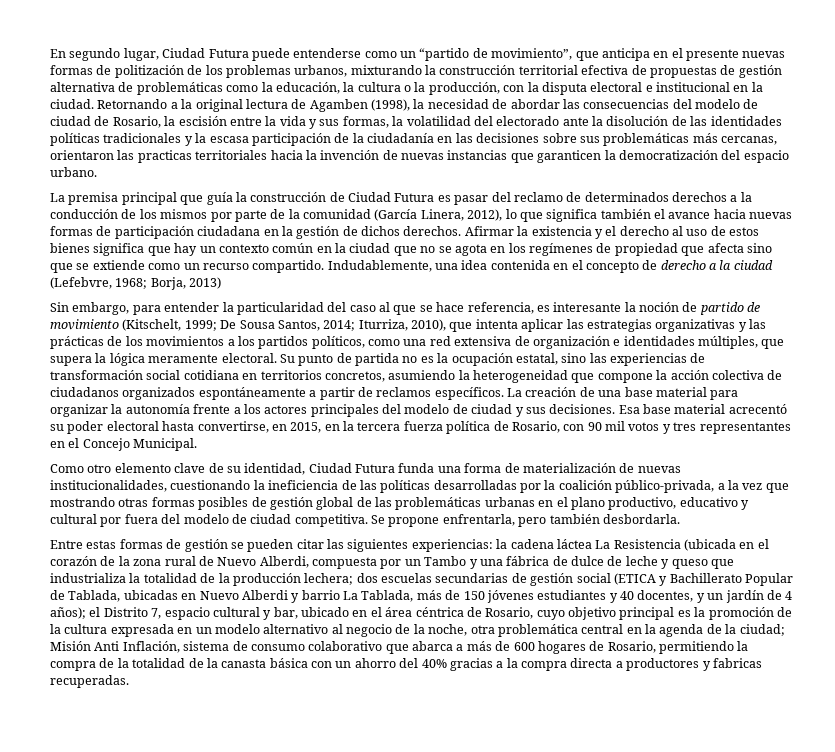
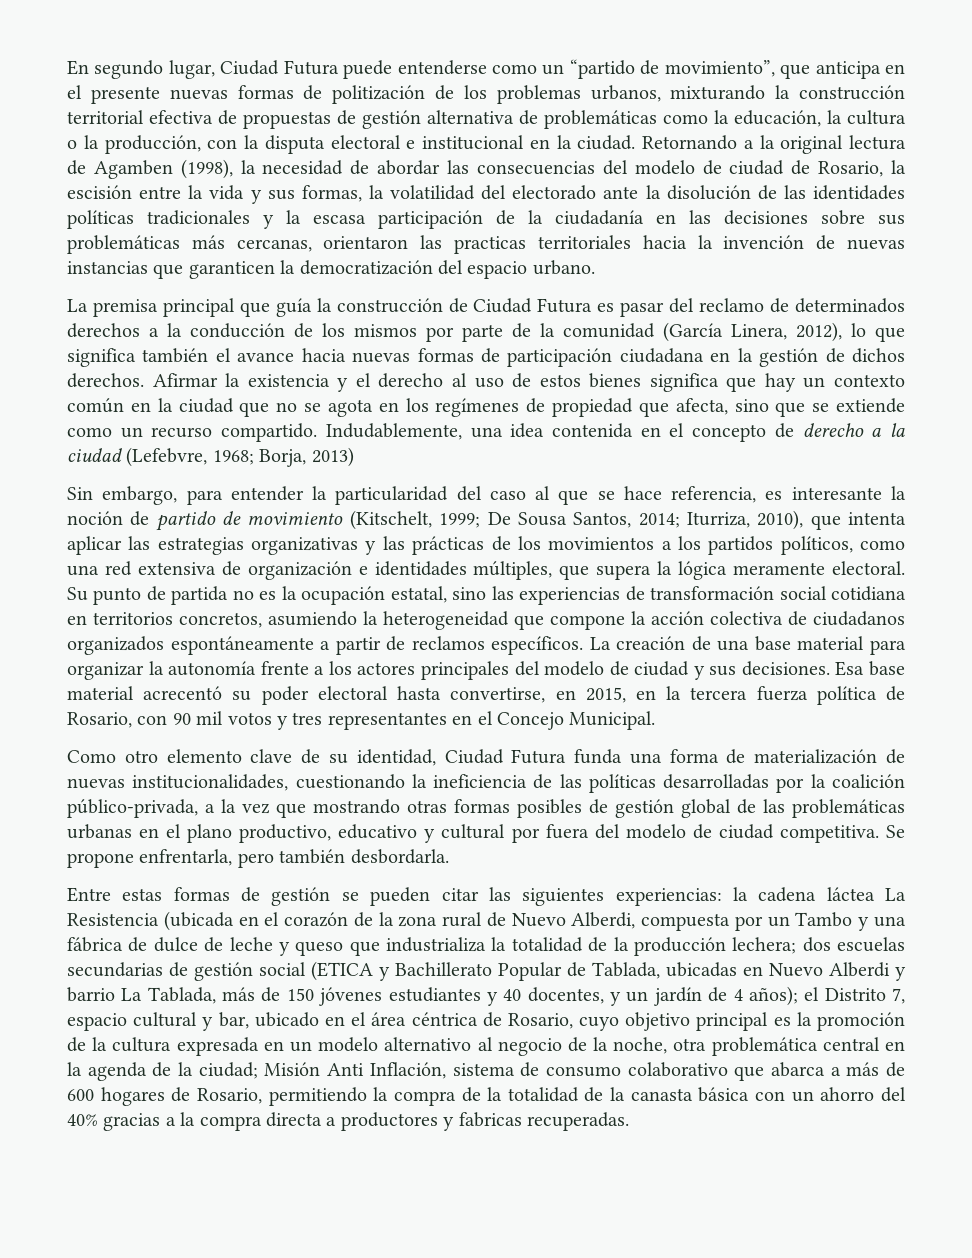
- Afirmar la existencia y el derecho al uso de estos bienes significa que hay un contexto común en la ciudad que no se agota en los regímenes de propiedad que afecta sino que se extiende como un recurso compartido.
+ Afirmar la existencia y el derecho al uso de estos bienes significa que hay un contexto común en la ciudad que no se agota en los regímenes de propiedad que afecta, sino que se extiende como un recurso compartido.

